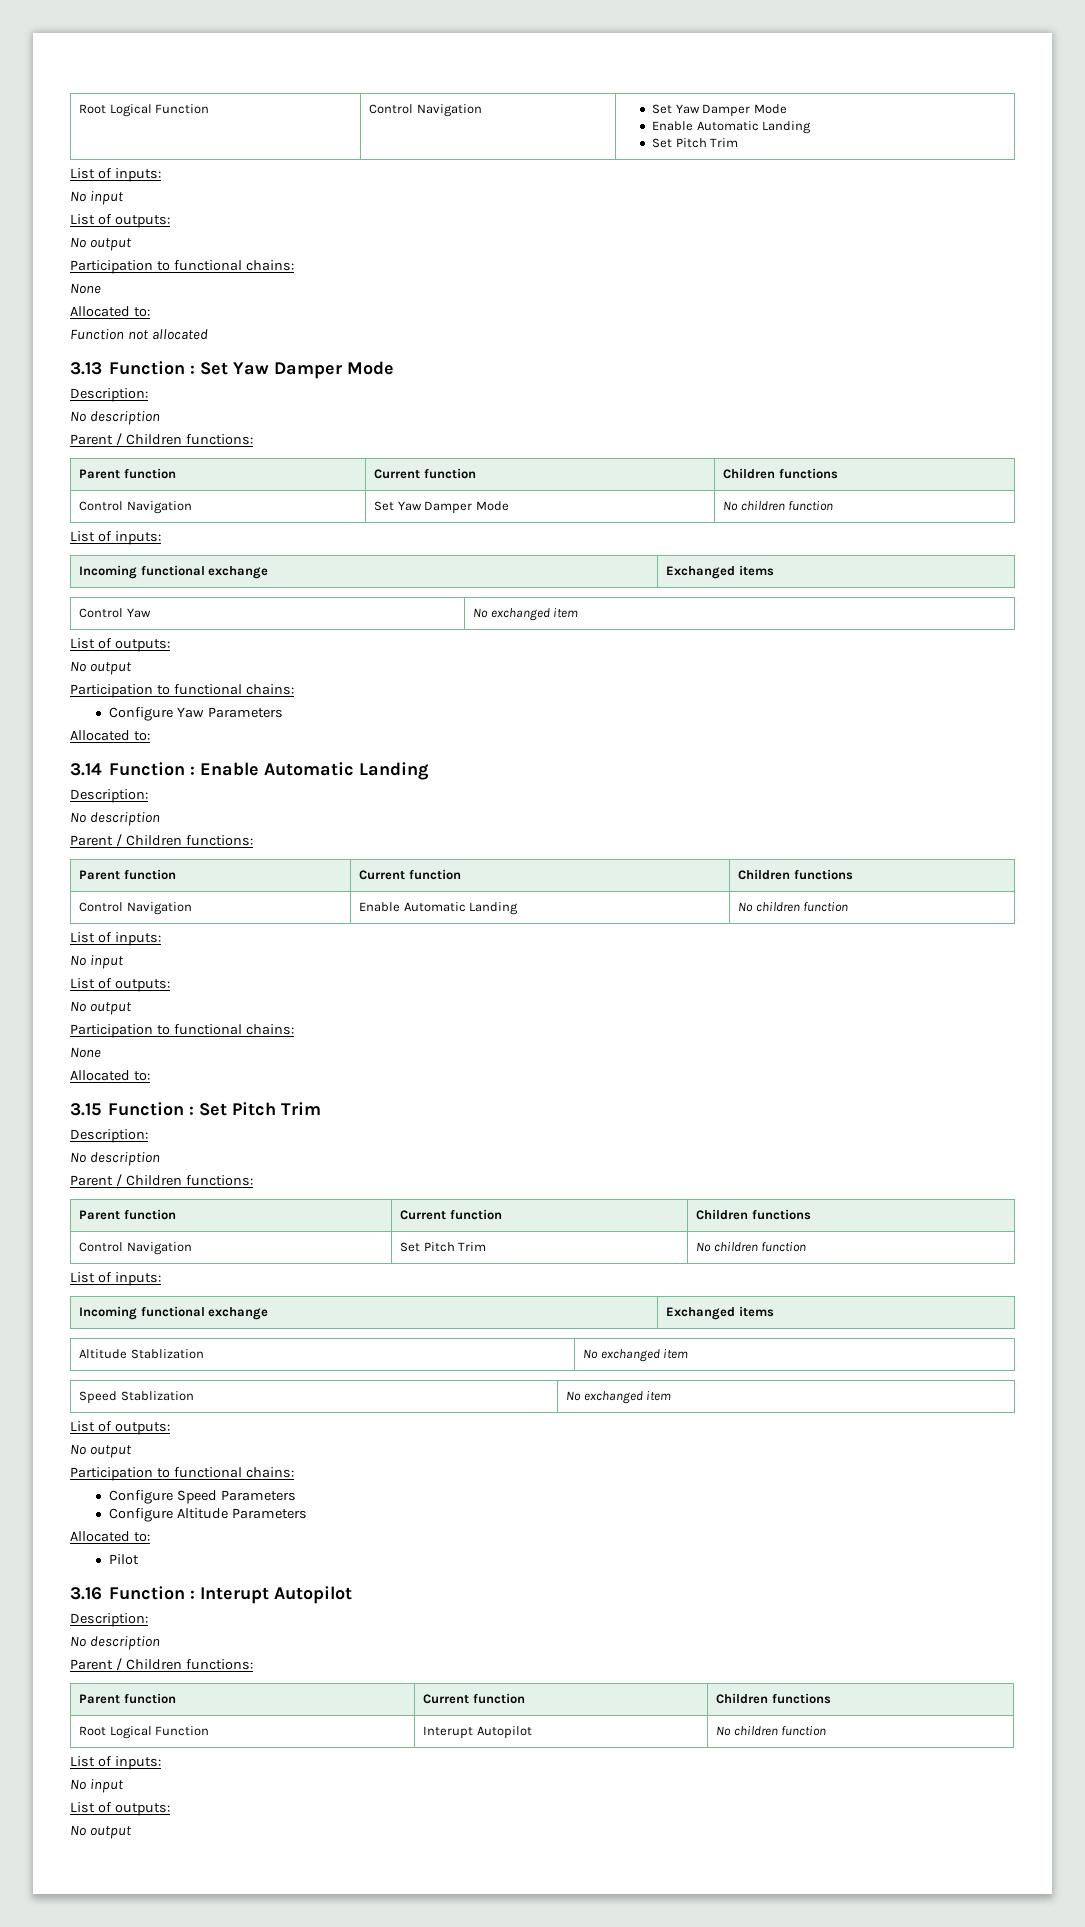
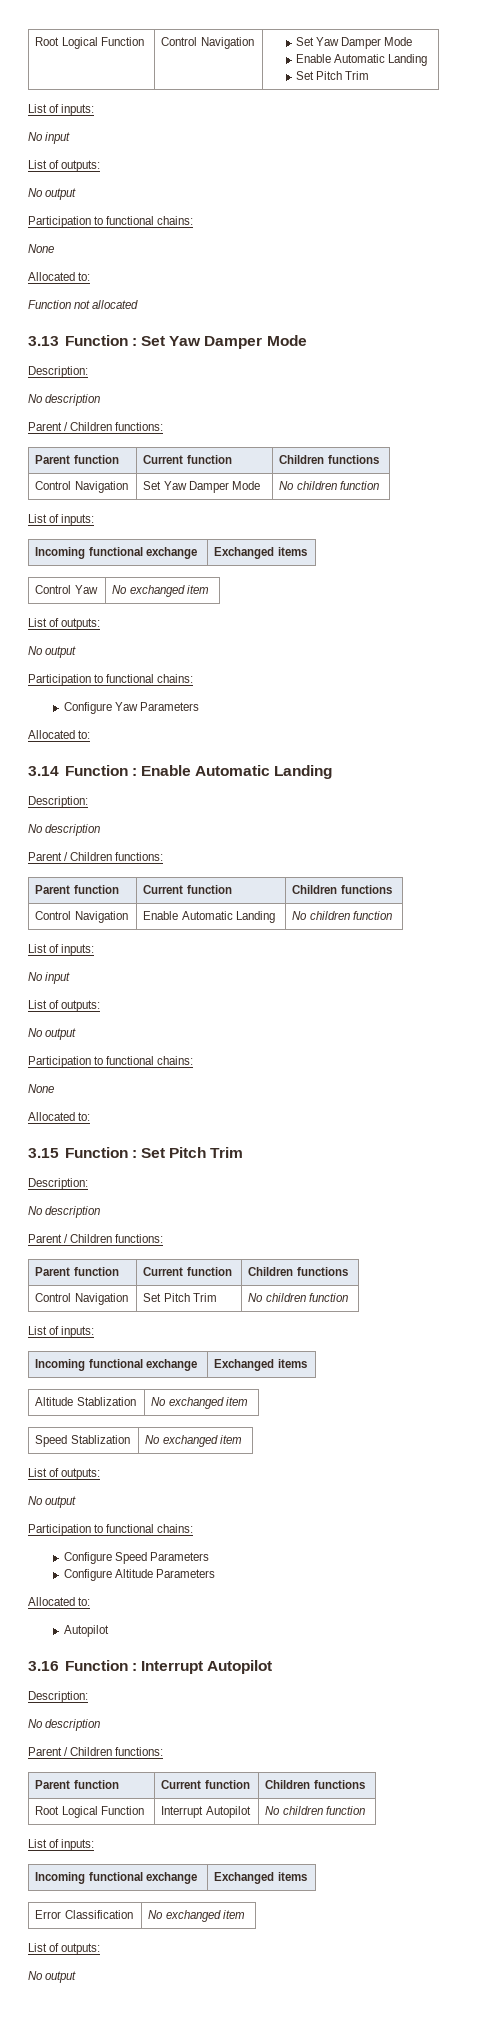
  Configure Altitude Parameters
  Allocated to:
- Pilot
+ Autopilot
- 3.16 Function : Interupt Autopilot
+ 3.16 Function : Interrupt Autopilot
- Root Logical Function | Interupt Autopilot | No children function
+ Root Logical Function | Interrupt Autopilot | No children function
  List of inputs:
- No input
+ Incoming functional exchange | Exchanged items
+ Error Classification | No exchanged item

